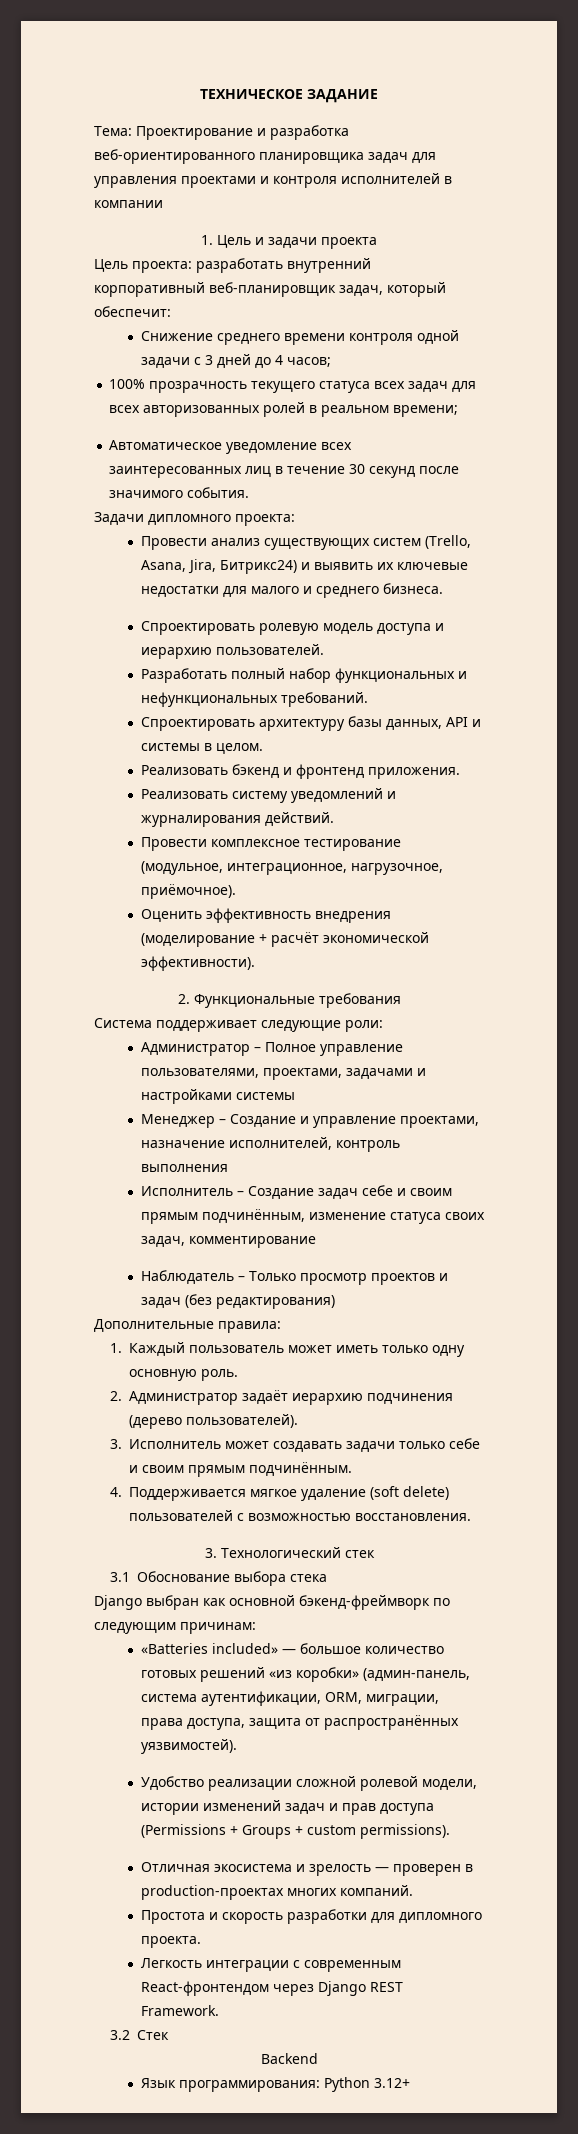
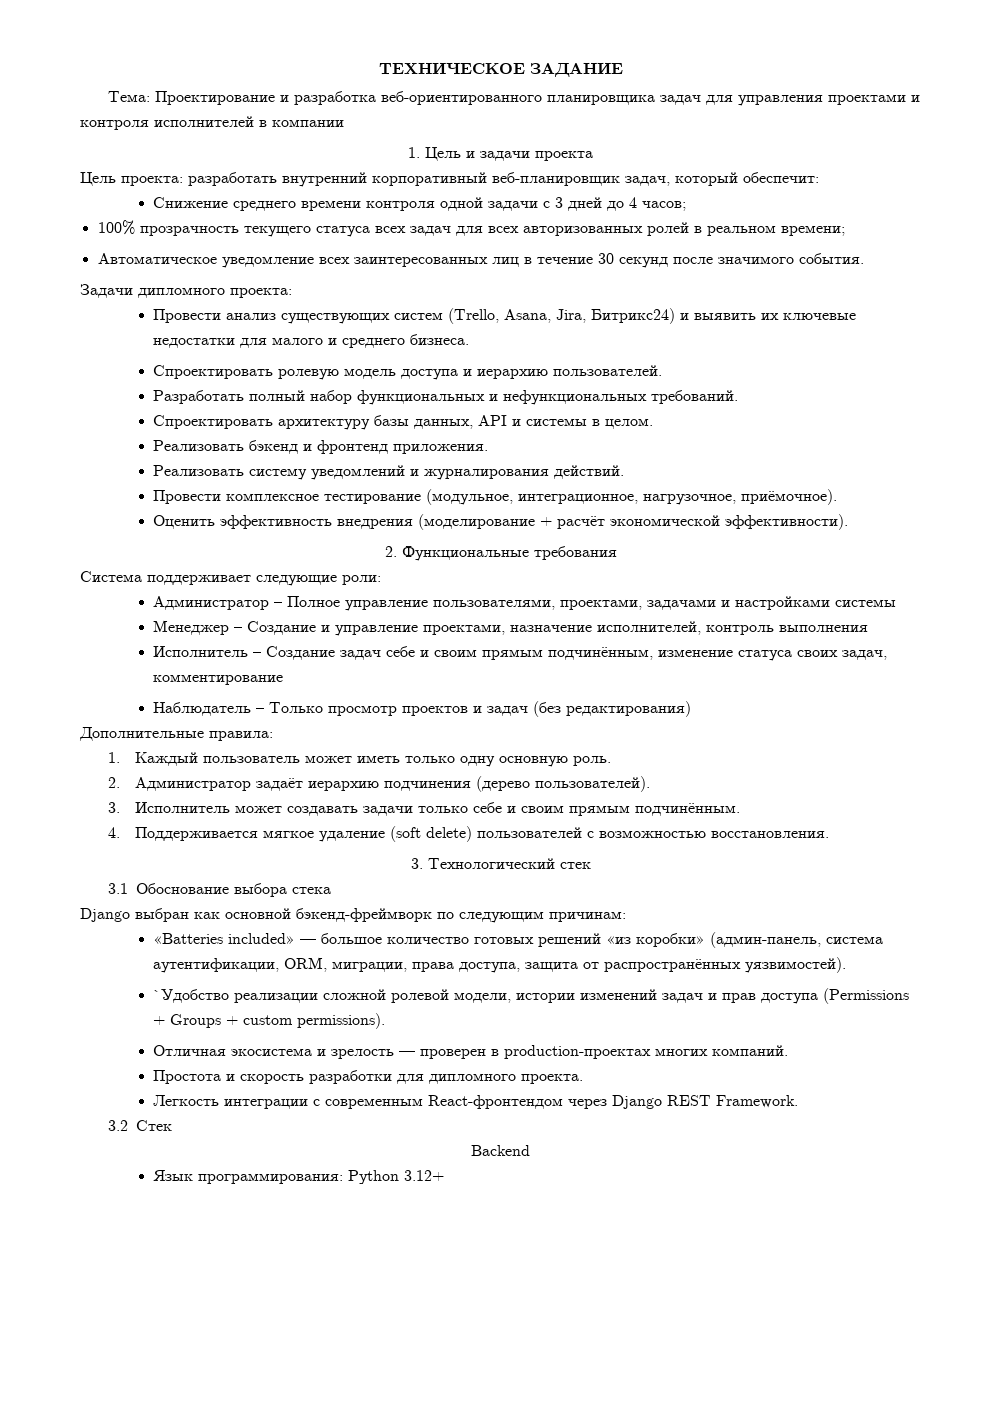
- Удобство реализации сложной ролевой модели, истории изменений задач и прав доступа (Permissions + Groups + custom permissions).
+ `Удобство реализации сложной ролевой модели, истории изменений задач и прав доступа (Permissions + Groups + custom permissions).

